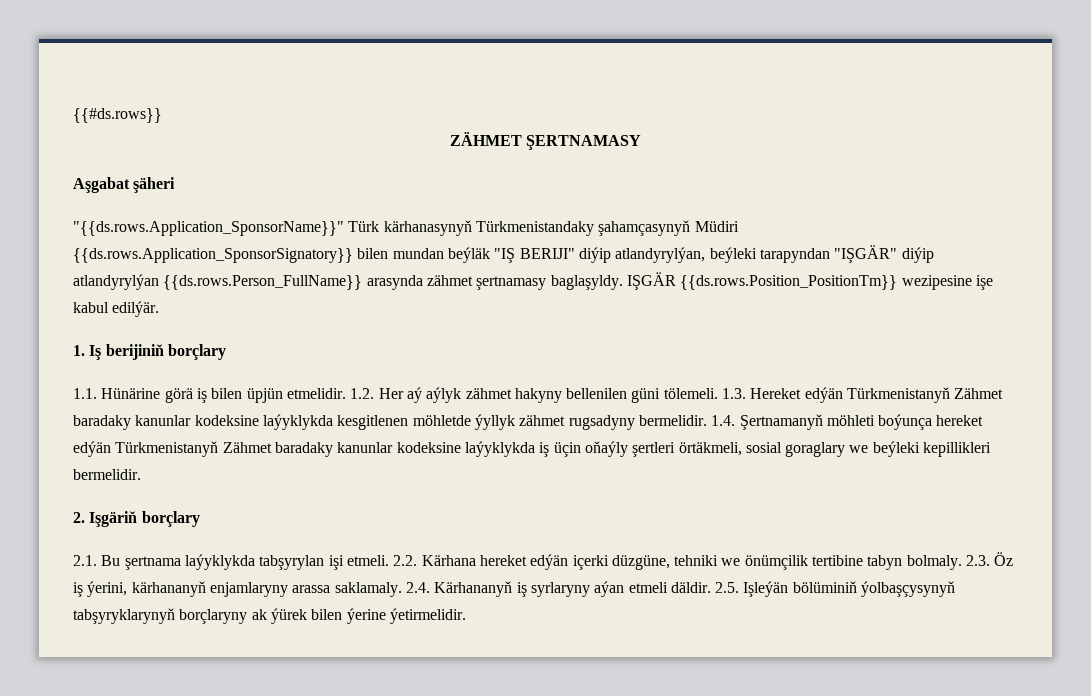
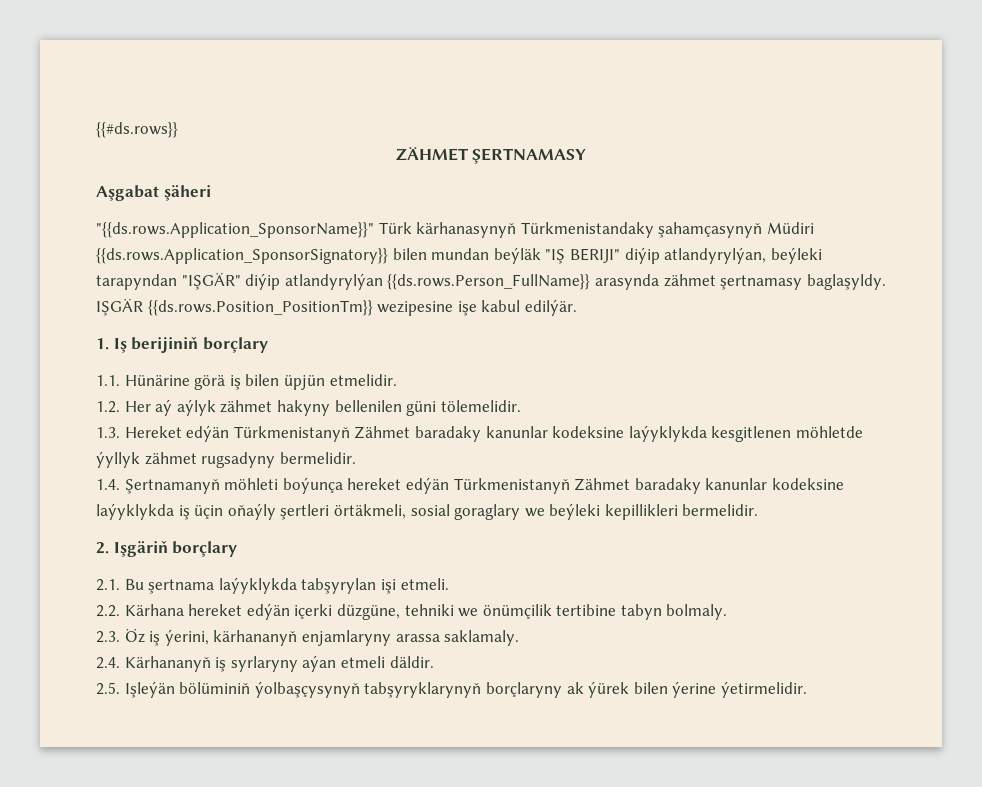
- 1.1. Hünärine görä iş bilen üpjün etmelidir. 1.2. Her aý aýlyk zähmet hakyny bellenilen güni tölemeli. 1.3. Hereket edýän Türkmenistanyň Zähmet baradaky kanunlar kodeksine laýyklykda kesgitlenen möhletde ýyllyk zähmet rugsadyny bermelidir. 1.4. Şertnamanyň möhleti boýunça hereket edýän Türkmenistanyň Zähmet baradaky kanunlar kodeksine laýyklykda iş üçin oňaýly şertleri örtäkmeli, sosial goraglary we beýleki kepillikleri bermelidir.
+ 1.1. Hünärine görä iş bilen üpjün etmelidir.
+ 1.2. Her aý aýlyk zähmet hakyny bellenilen güni tölemelidir.
+ 1.3. Hereket edýän Türkmenistanyň Zähmet baradaky kanunlar kodeksine laýyklykda kesgitlenen möhletde ýyllyk zähmet rugsadyny bermelidir.
+ 1.4. Şertnamanyň möhleti boýunça hereket edýän Türkmenistanyň Zähmet baradaky kanunlar kodeksine laýyklykda iş üçin oňaýly şertleri örtäkmeli, sosial goraglary we beýleki kepillikleri bermelidir.
- 2.1. Bu şertnama laýyklykda tabşyrylan işi etmeli. 2.2. Kärhana hereket edýän içerki düzgüne, tehniki we önümçilik tertibine tabyn bolmaly. 2.3. Öz iş ýerini, kärhananyň enjamlaryny arassa saklamaly. 2.4. Kärhananyň iş syrlaryny aýan etmeli däldir. 2.5. Işleýän bölüminiň ýolbaşçysynyň tabşyryklarynyň borçlaryny ak ýürek bilen ýerine ýetirmelidir.
+ 2.1. Bu şertnama laýyklykda tabşyrylan işi etmeli.
+ 2.2. Kärhana hereket edýän içerki düzgüne, tehniki we önümçilik tertibine tabyn bolmaly.
+ 2.3. Öz iş ýerini, kärhananyň enjamlaryny arassa saklamaly.
+ 2.4. Kärhananyň iş syrlaryny aýan etmeli däldir.
+ 2.5. Işleýän bölüminiň ýolbaşçysynyň tabşyryklarynyň borçlaryny ak ýürek bilen ýerine ýetirmelidir.

